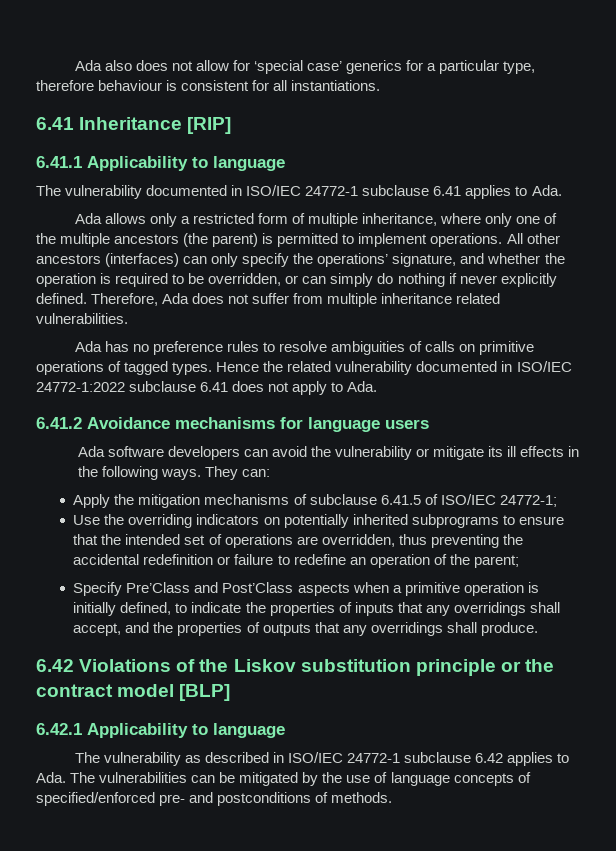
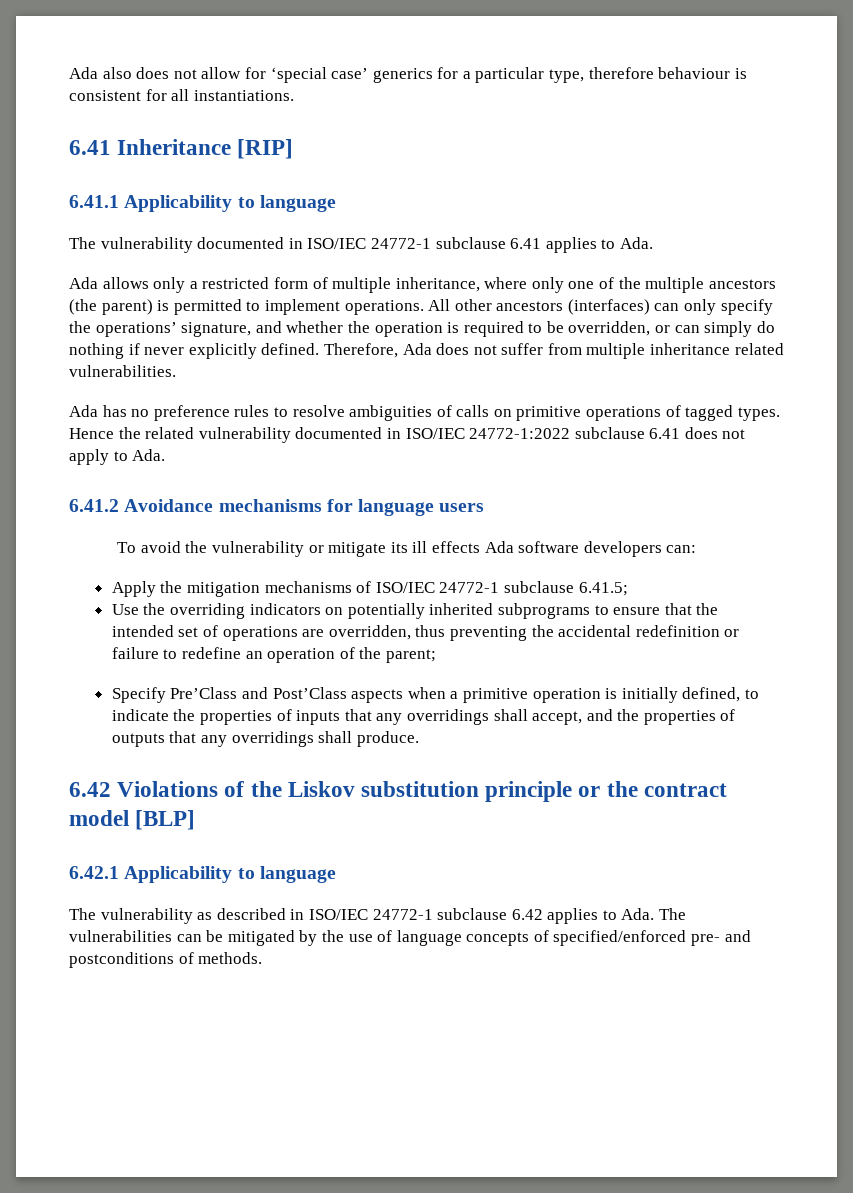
- Ada software developers can avoid the vulnerability or mitigate its ill effects in the following ways. They can:
+ To avoid the vulnerability or mitigate its ill effects Ada software developers can:
- Apply the mitigation mechanisms of subclause 6.41.5 of ISO/IEC 24772-1;
+ Apply the mitigation mechanisms of ISO/IEC 24772-1 subclause 6.41.5;

